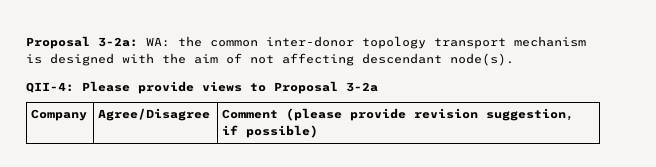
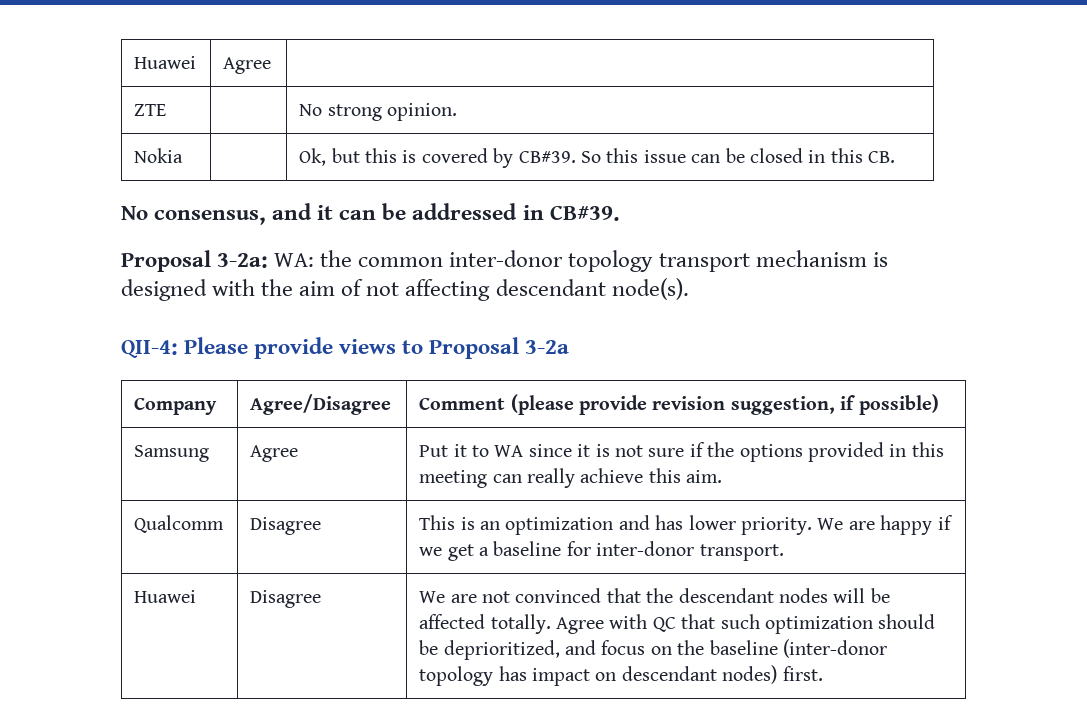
+ Huawei | Agree |
+ ZTE | | No strong opinion.
+ Nokia | | Ok, but this is covered by CB#39. So this issue can be closed in this CB.
+ No consensus, and it can be addressed in CB#39.
+ Samsung | Agree | Put it to WA since it is not sure if the options provided in this meeting can really achieve this aim.
+ Qualcomm | Disagree | This is an optimization and has lower priority. We are happy if we get a baseline for inter-donor transport.
+ Huawei | Disagree | We are not convinced that the descendant nodes will be affected totally. Agree with QC that such optimization should be deprioritized, and focus on the baseline (inter-donor topology has impact on descendant nodes) first.

